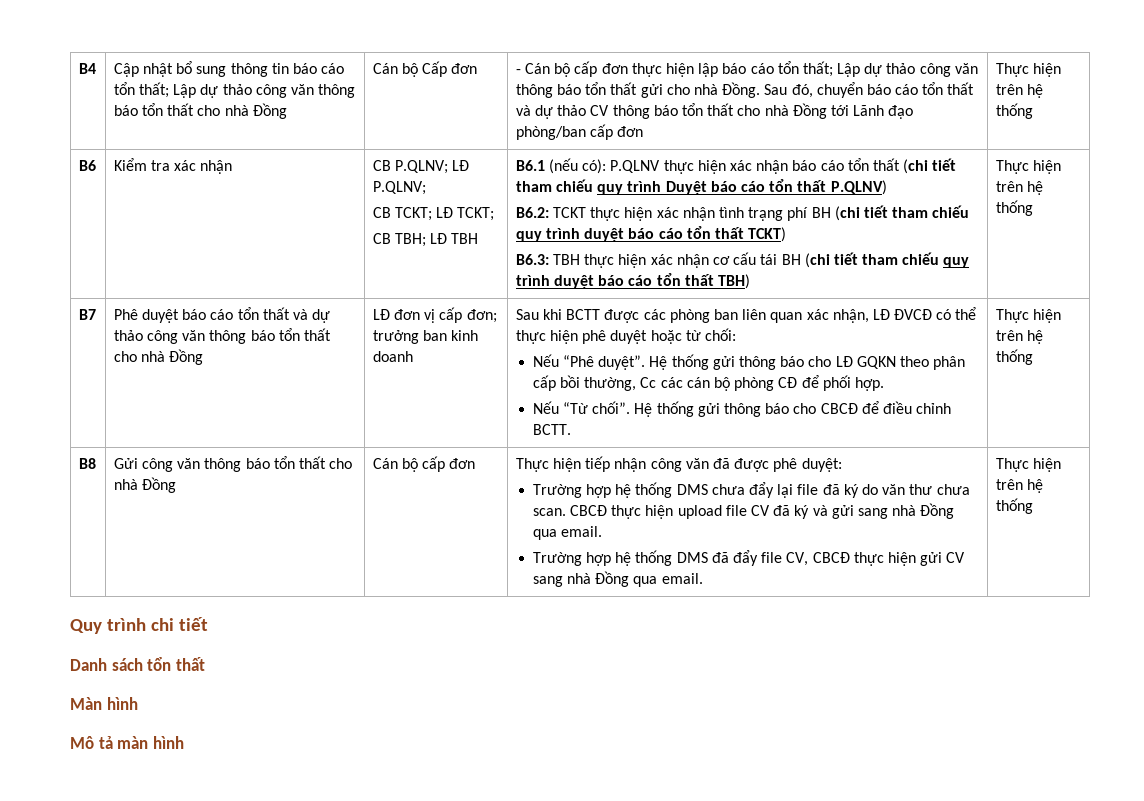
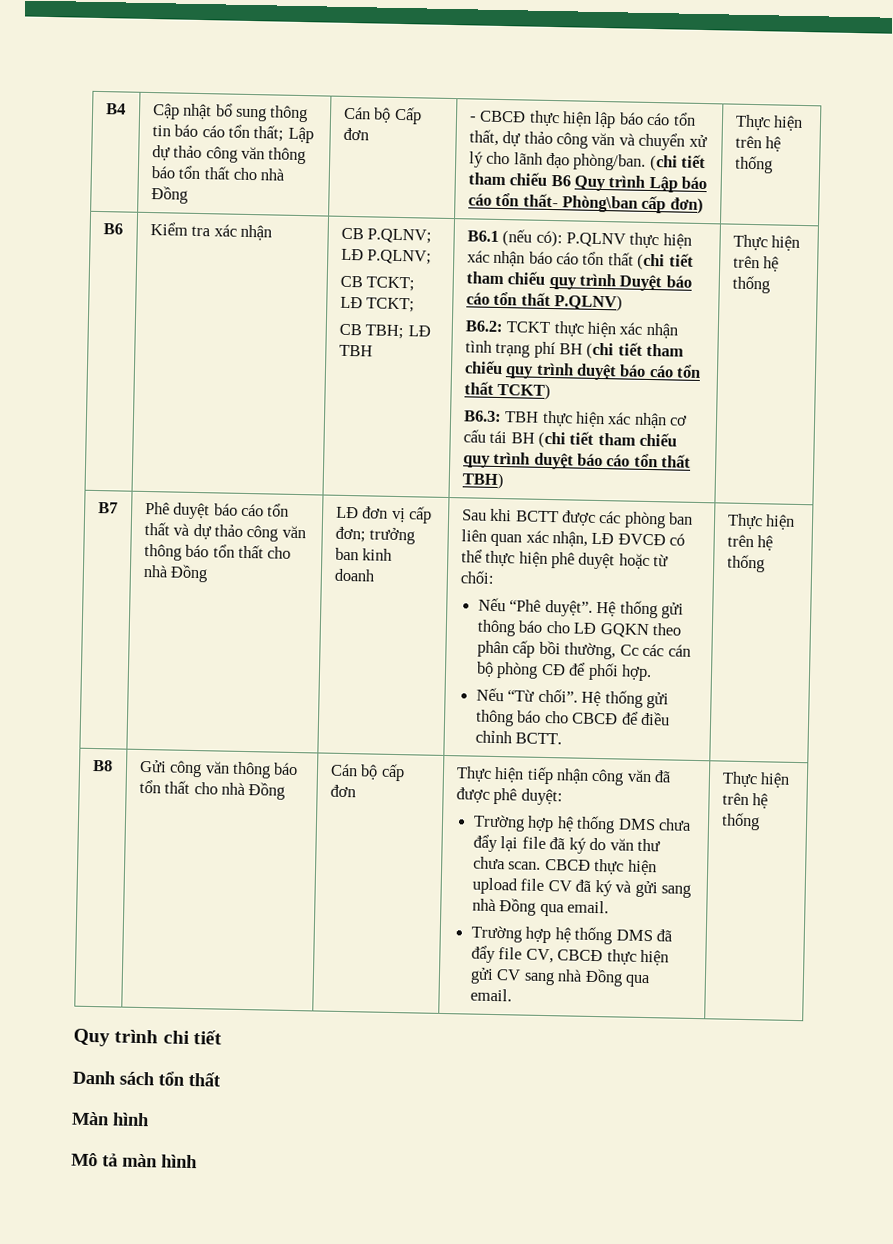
- - Cán bộ cấp đơn thực hiện lập báo cáo tổn thất; Lập dự thảo công văn thông báo tổn thất gửi cho nhà Đồng. Sau đó, chuyển báo cáo tổn thất và dự thảo CV thông báo tổn thất cho nhà Đồng tới Lãnh đạo phòng/ban cấp đơn
+ - CBCĐ thực hiện lập báo cáo tổn thất, dự thảo công văn và chuyển xử lý cho lãnh đạo phòng/ban. (chi tiết tham chiếu B6 Quy trình Lập báo cáo tổn thất- Phòng\ban cấp đơn)

